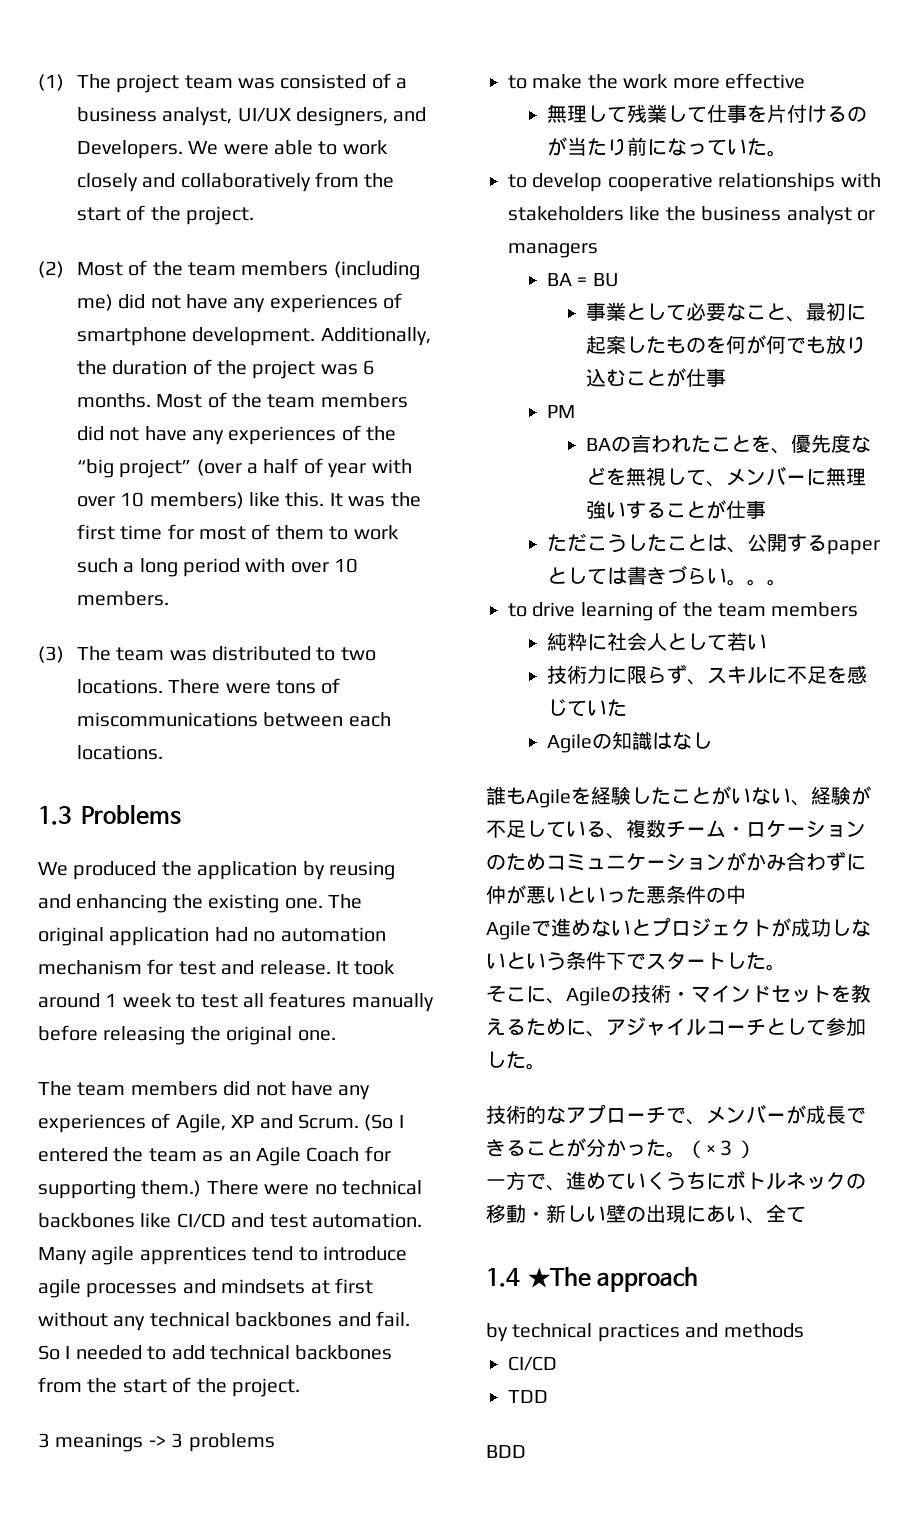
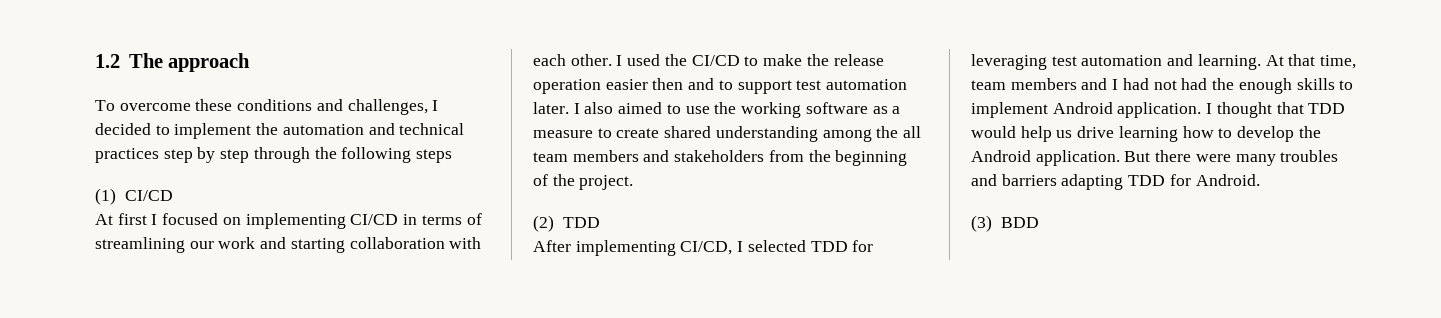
- (1) The project team was consisted of a business analyst, UI/UX designers, and Developers. We were able to work closely and collaboratively from the start of the project.
+ 1.2 The approach
+ To overcome these conditions and challenges, I decided to implement the automation and technical practices step by step through the following steps
+ (1) CI/CD
+ At first I focused on implementing CI/CD in terms of streamlining our work and starting collaboration with each other. I used the CI/CD to make the release operation easier then and to support test automation later. I also aimed to use the working software as a measure to create shared understanding among the all team members and stakeholders from the beginning of the project.
- (2) Most of the team members (including me) did not have any experiences of smartphone development. Additionally, the duration of the project was 6 months. Most of the team members did not have any experiences of the “big project” (over a half of year with over 10 members) like this. It was the first time for most of them to work such a long period with over 10 members.
- (3) The team was distributed to two locations. There were tons of miscommunications between each locations.
- 1.3 Problems
- We produced the application by reusing and enhancing the existing one. The original application had no automation mechanism for test and release. It took around 1 week to test all features manually before releasing the original one.
- The team members did not have any experiences of Agile, XP and Scrum. (So I entered the team as an Agile Coach for supporting them.) There were no technical backbones like CI/CD and test automation. Many agile apprentices tend to introduce agile processes and mindsets at first without any technical backbones and fail. So I needed to add technical backbones from the start of the project.
- 3 meanings -> 3 problems
- to make the work more effective
- 無理して残業して仕事を片付けるのが当たり前になっていた。
- to develop cooperative relationships with stakeholders like the business analyst or managers
- BA = BU
- 事業として必要なこと、最初に起案したものを何が何でも放り込むことが仕事
- PM
- BAの言われたことを、優先度などを無視して、メンバーに無理強いすることが仕事
- ただこうしたことは、公開するpaperとしては書きづらい。。。
- to drive learning of the team members
- 純粋に社会人として若い
- 技術力に限らず、スキルに不足を感じていた
- Agileの知識はなし
- 誰もAgileを経験したことがいない、経験が不足している、複数チーム・ロケーションのためコミュニケーションがかみ合わずに仲が悪いといった悪条件の中
- Agileで進めないとプロジェクトが成功しないという条件下でスタートした。
- そこに、Agileの技術・マインドセットを教えるために、アジャイルコーチとして参加した。
- 技術的なアプローチで、メンバーが成長できることが分かった。（×３）
- 一方で、進めていくうちにボトルネックの移動・新しい壁の出現にあい、全て
- 1.4 ★The approach
- by technical practices and methods
- CI/CD
- TDD
- BDD
+ (2) TDD
+ After implementing CI/CD, I selected TDD for leveraging test automation and learning. At that time, team members and I had not had the enough skills to implement Android application. I thought that TDD would help us drive learning how to develop the Android application. But there were many troubles and barriers adapting TDD for Android.
+ (3) BDD

